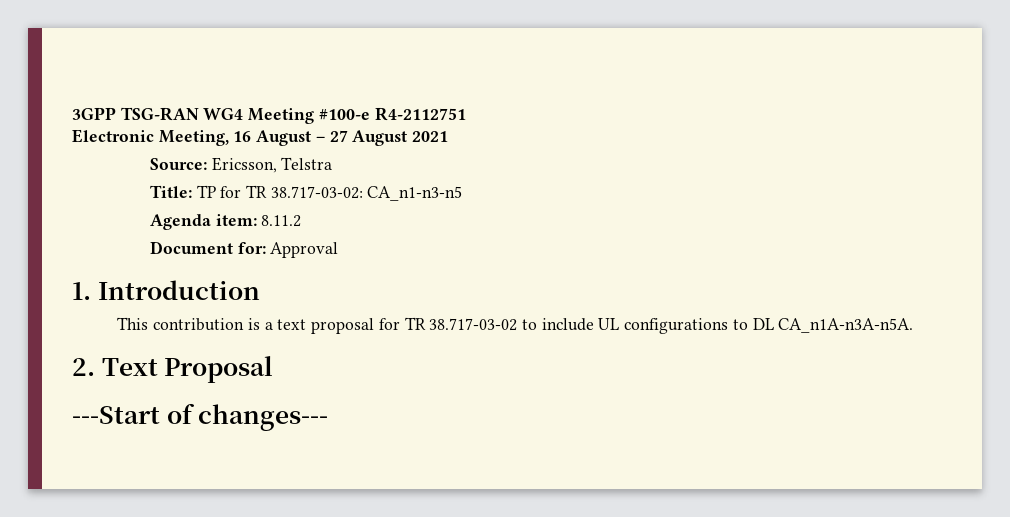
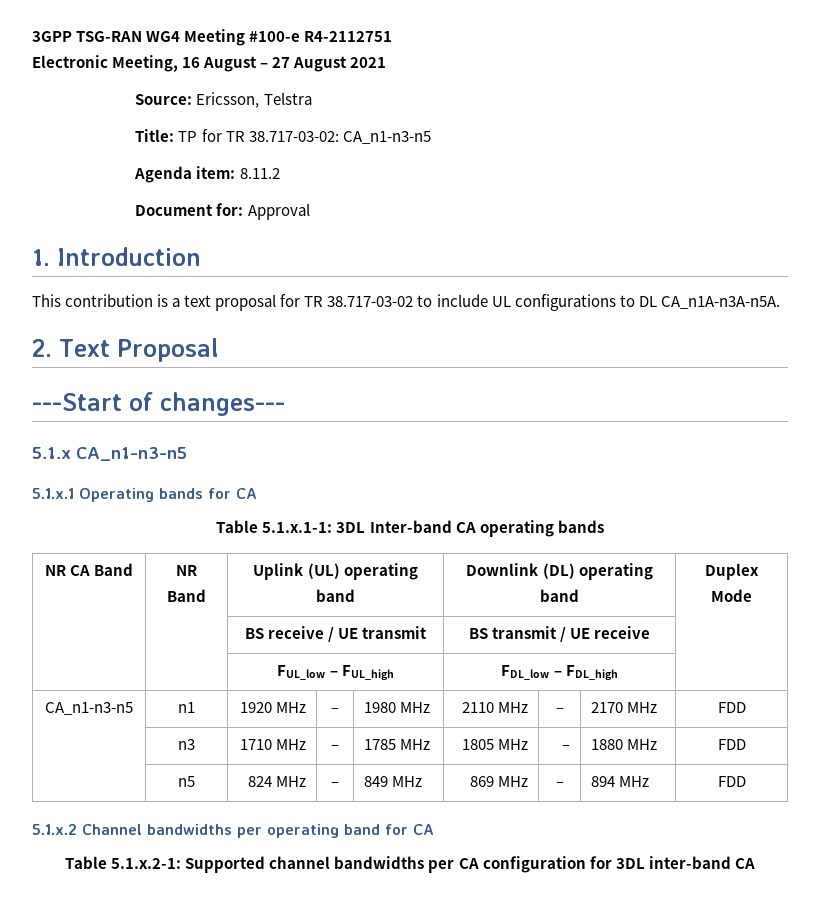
+ 5.1.x CA_n1-n3-n5
+ 5.1.x.1 Operating bands for CA
+ Table 5.1.x.1-1: 3DL Inter-band CA operating bands
+ NR CA Band | NR Band | Uplink (UL) operating band | Downlink (DL) operating band | Duplex Mode
+ | | BS receive / UE transmit | BS transmit / UE receive |
+ | | FUL_low – FUL_high | FDL_low – FDL_high |
+ CA_n1-n3-n5 | n1 | 1920 MHz | – | 1980 MHz | 2110 MHz | – | 2170 MHz | FDD
+ | n3 | 1710 MHz | – | 1785 MHz | 1805 MHz | – | 1880 MHz | FDD
+ | n5 | 824 MHz | – | 849 MHz | 869 MHz | – | 894 MHz | FDD
+ 5.1.x.2 Channel bandwidths per operating band for CA
+ Table 5.1.x.2-1: Supported channel bandwidths per CA configuration for 3DL inter-band CA

